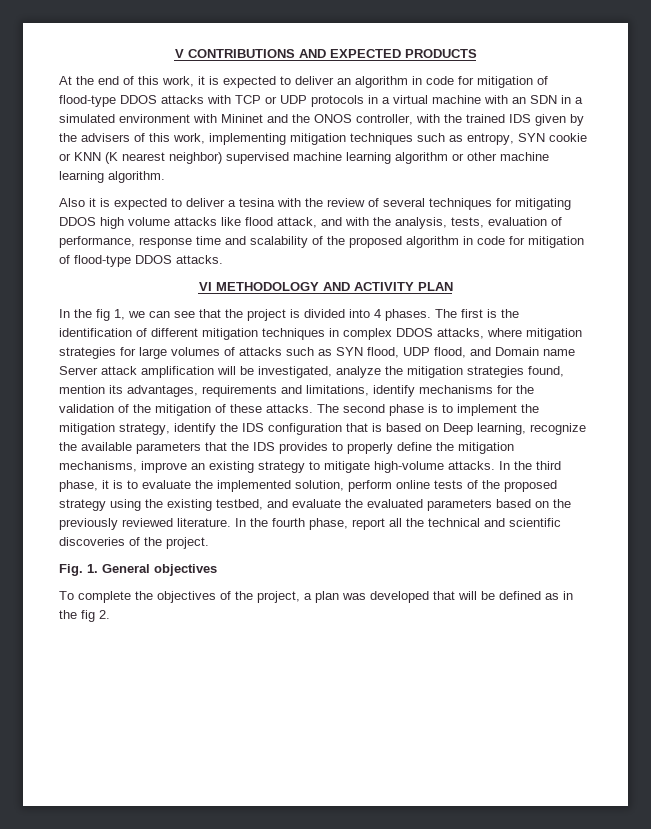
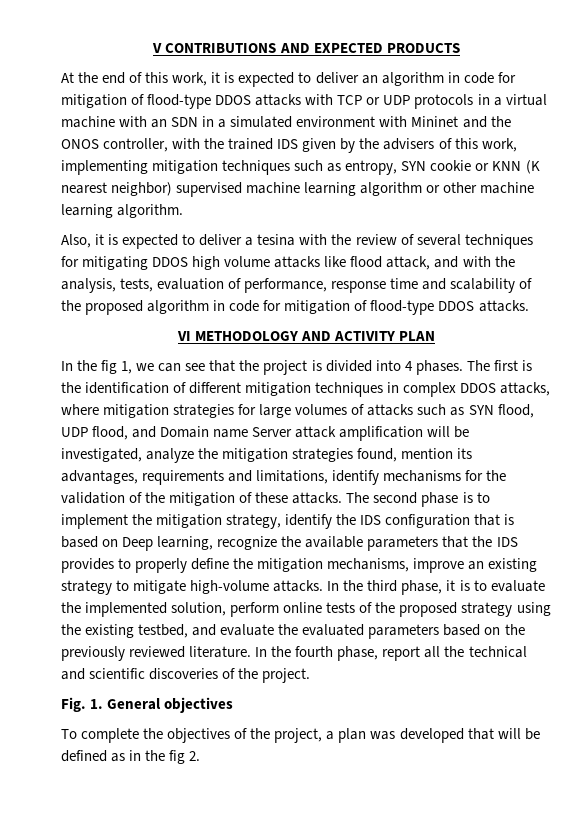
- Also it is expected to deliver a tesina with the review of several techniques for mitigating DDOS high volume attacks like flood attack, and with the analysis, tests, evaluation of performance, response time and scalability of the proposed algorithm in code for mitigation of flood-type DDOS attacks.
+ Also, it is expected to deliver a tesina with the review of several techniques for mitigating DDOS high volume attacks like flood attack, and with the analysis, tests, evaluation of performance, response time and scalability of the proposed algorithm in code for mitigation of flood-type DDOS attacks.

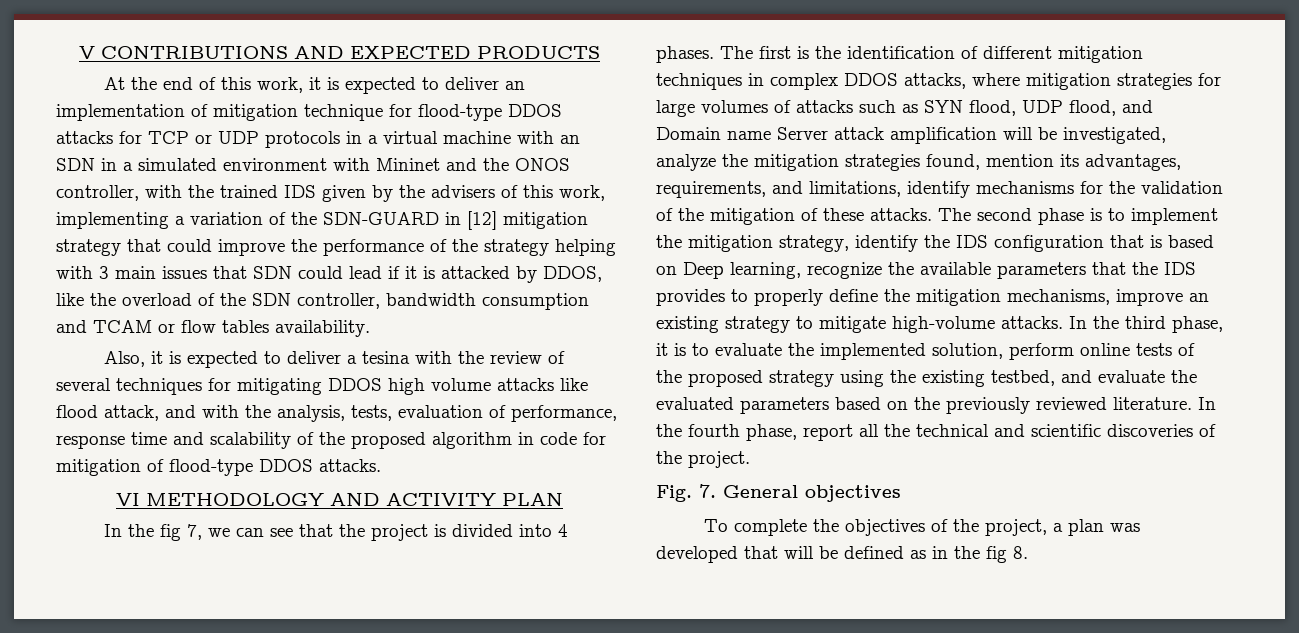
- At the end of this work, it is expected to deliver an algorithm in code for mitigation of flood-type DDOS attacks with TCP or UDP protocols in a virtual machine with an SDN in a simulated environment with Mininet and the ONOS controller, with the trained IDS given by the advisers of this work, implementing mitigation techniques such as entropy, SYN cookie or KNN (K nearest neighbor) supervised machine learning algorithm or other machine learning algorithm.
+ At the end of this work, it is expected to deliver an implementation of mitigation technique for flood-type DDOS attacks for TCP or UDP protocols in a virtual machine with an SDN in a simulated environment with Mininet and the ONOS controller, with the trained IDS given by the advisers of this work, implementing a variation of the SDN-GUARD in [12] mitigation strategy that could improve the performance of the strategy helping with 3 main issues that SDN could lead if it is attacked by DDOS, like the overload of the SDN controller, bandwidth consumption and TCAM or flow tables availability.
- In the fig 1, we can see that the project is divided into 4 phases.
+ In the fig 7, we can see that the project is divided into 4 phases.
- The first is the identification of different mitigation techniques in complex DDOS attacks, where mitigation strategies for large volumes of attacks such as SYN flood, UDP flood, and Domain name Server attack amplification will be investigated, analyze the mitigation strategies found, mention its advantages, requirements and limitations, identify mechanisms for the validation of the mitigation of these attacks.
+ The first is the identification of different mitigation techniques in complex DDOS attacks, where mitigation strategies for large volumes of attacks such as SYN flood, UDP flood, and Domain name Server attack amplification will be investigated, analyze the mitigation strategies found, mention its advantages, requirements, and limitations, identify mechanisms for the validation of the mitigation of these attacks.
- Fig. 1. General objectives
+ Fig. 7. General objectives
- To complete the objectives of the project, a plan was developed that will be defined as in the fig 2.
+ To complete the objectives of the project, a plan was developed that will be defined as in the fig 8.

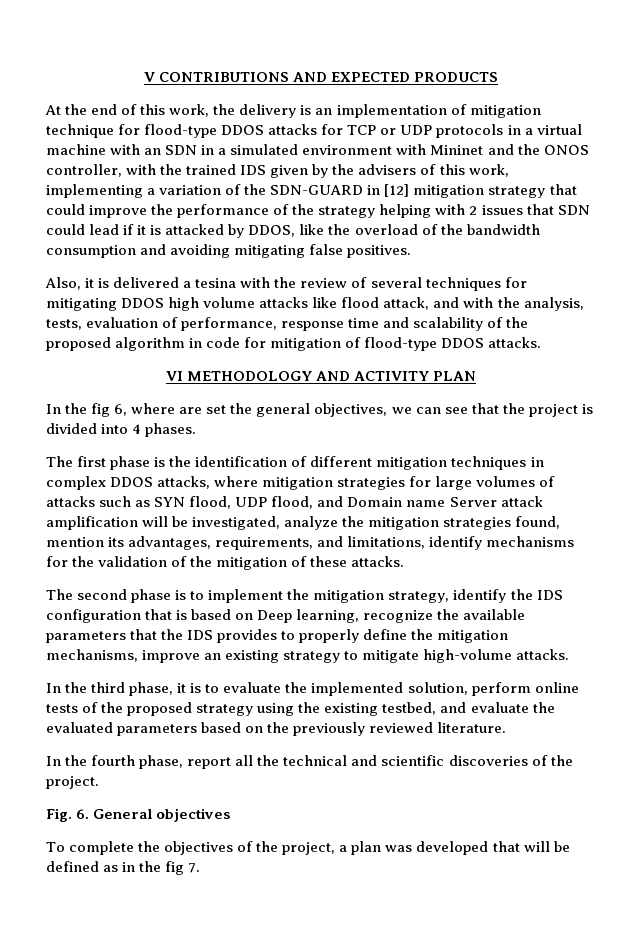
- At the end of this work, it is expected to deliver an implementation of mitigation technique for flood-type DDOS attacks for TCP or UDP protocols in a virtual machine with an SDN in a simulated environment with Mininet and the ONOS controller, with the trained IDS given by the advisers of this work, implementing a variation of the SDN-GUARD in [12] mitigation strategy that could improve the performance of the strategy helping with 3 main issues that SDN could lead if it is attacked by DDOS, like the overload of the SDN controller, bandwidth consumption and TCAM or flow tables availability.
+ At the end of this work, the delivery is an implementation of mitigation technique for flood-type DDOS attacks for TCP or UDP protocols in a virtual machine with an SDN in a simulated environment with Mininet and the ONOS controller, with the trained IDS given by the advisers of this work, implementing a variation of the SDN-GUARD in [12] mitigation strategy that could improve the performance of the strategy helping with 2 issues that SDN could lead if it is attacked by DDOS, like the overload of the bandwidth consumption and avoiding mitigating false positives.
- Also, it is expected to deliver a tesina with the review of several techniques for mitigating DDOS high volume attacks like flood attack, and with the analysis, tests, evaluation of performance, response time and scalability of the proposed algorithm in code for mitigation of flood-type DDOS attacks.
+ Also, it is delivered a tesina with the review of several techniques for mitigating DDOS high volume attacks like flood attack, and with the analysis, tests, evaluation of performance, response time and scalability of the proposed algorithm in code for mitigation of flood-type DDOS attacks.
- In the fig 7, we can see that the project is divided into 4 phases. The first is the identification of different mitigation techniques in complex DDOS attacks, where mitigation strategies for large volumes of attacks such as SYN flood, UDP flood, and Domain name Server attack amplification will be investigated, analyze the mitigation strategies found, mention its advantages, requirements, and limitations, identify mechanisms for the validation of the mitigation of these attacks. The second phase is to implement the mitigation strategy, identify the IDS configuration that is based on Deep learning, recognize the available parameters that the IDS provides to properly define the mitigation mechanisms, improve an existing strategy to mitigate high-volume attacks. In the third phase, it is to evaluate the implemented solution, perform online tests of the proposed strategy using the existing testbed, and evaluate the evaluated parameters based on the previously reviewed literature. In the fourth phase, report all the technical and scientific discoveries of the project.
+ In the fig 6, where are set the general objectives, we can see that the project is divided into 4 phases.
+ The first phase is the identification of different mitigation techniques in complex DDOS attacks, where mitigation strategies for large volumes of attacks such as SYN flood, UDP flood, and Domain name Server attack amplification will be investigated, analyze the mitigation strategies found, mention its advantages, requirements, and limitations, identify mechanisms for the validation of the mitigation of these attacks.
+ The second phase is to implement the mitigation strategy, identify the IDS configuration that is based on Deep learning, recognize the available parameters that the IDS provides to properly define the mitigation mechanisms, improve an existing strategy to mitigate high-volume attacks.
+ In the third phase, it is to evaluate the implemented solution, perform online tests of the proposed strategy using the existing testbed, and evaluate the evaluated parameters based on the previously reviewed literature.
+ In the fourth phase, report all the technical and scientific discoveries of the project.
- Fig. 7. General objectives
+ Fig. 6. General objectives
- To complete the objectives of the project, a plan was developed that will be defined as in the fig 8.
+ To complete the objectives of the project, a plan was developed that will be defined as in the fig 7.

